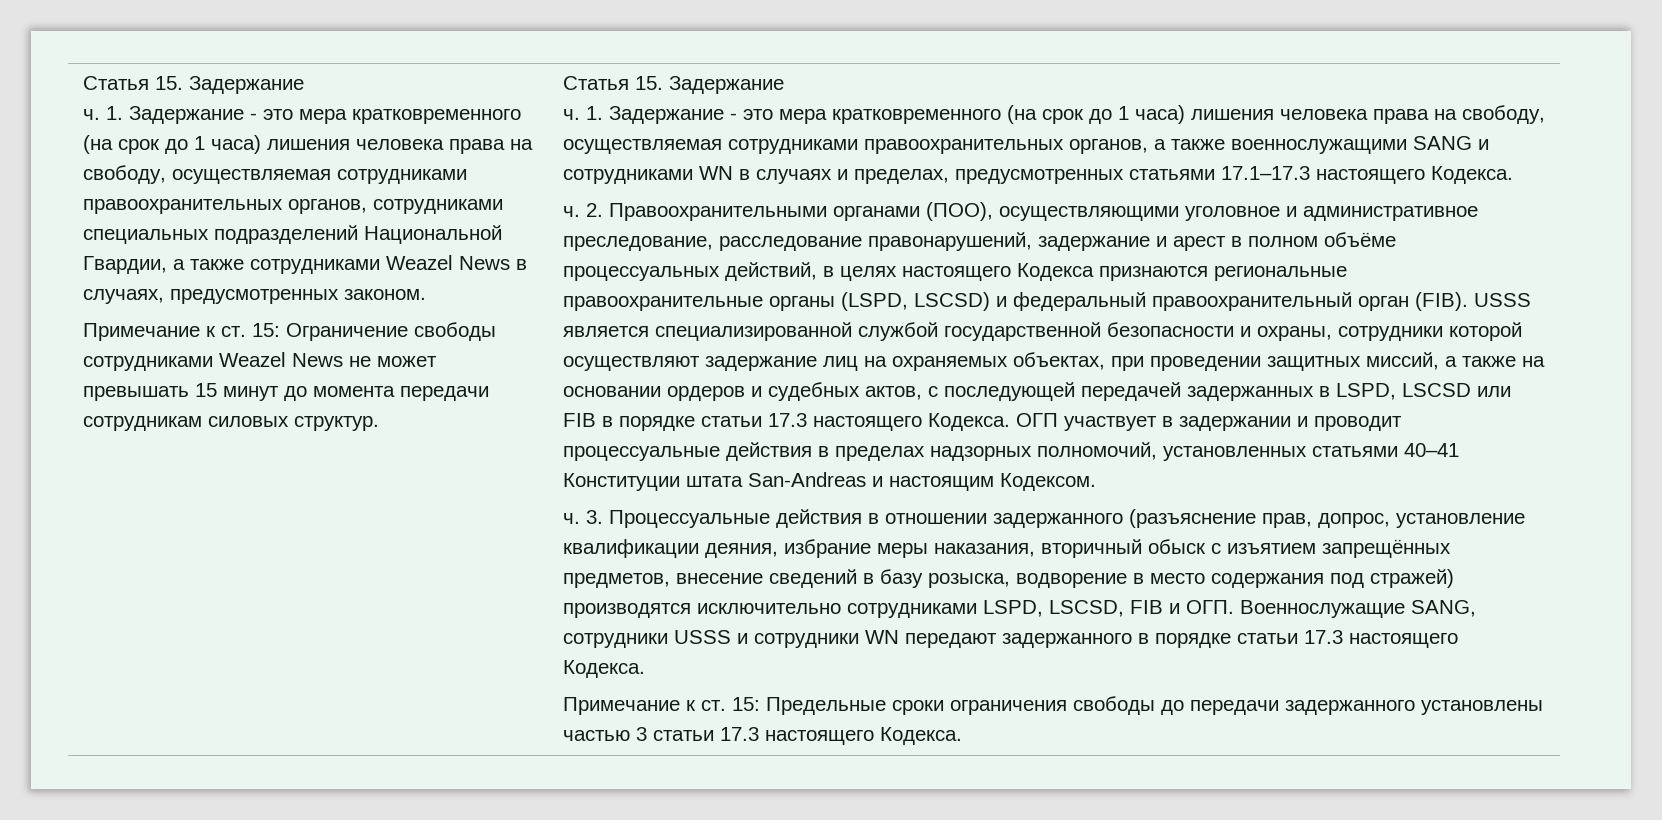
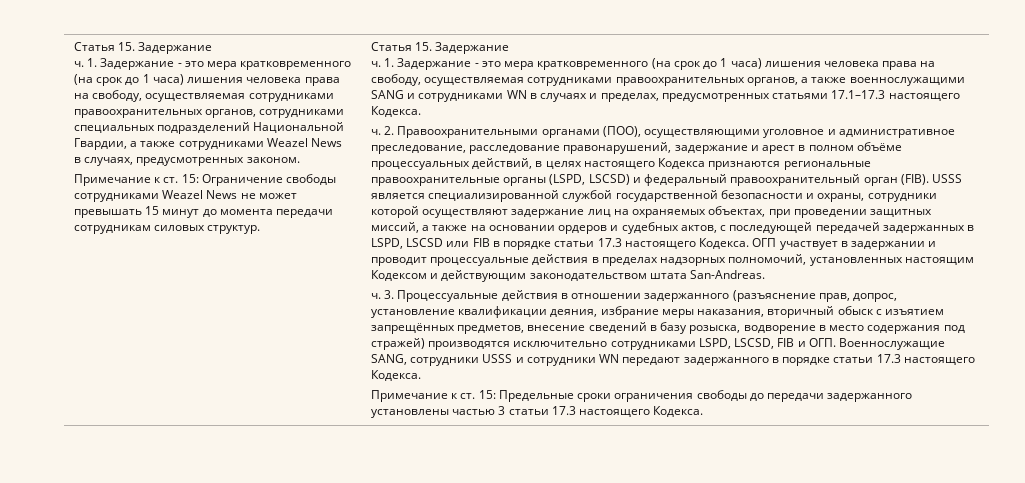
- ОГП участвует в задержании и проводит процессуальные действия в пределах надзорных полномочий, установленных статьями 40–41 Конституции штата San-Andreas и настоящим Кодексом.
+ ОГП участвует в задержании и проводит процессуальные действия в пределах надзорных полномочий, установленных настоящим Кодексом и действующим законодательством штата San-Andreas.

